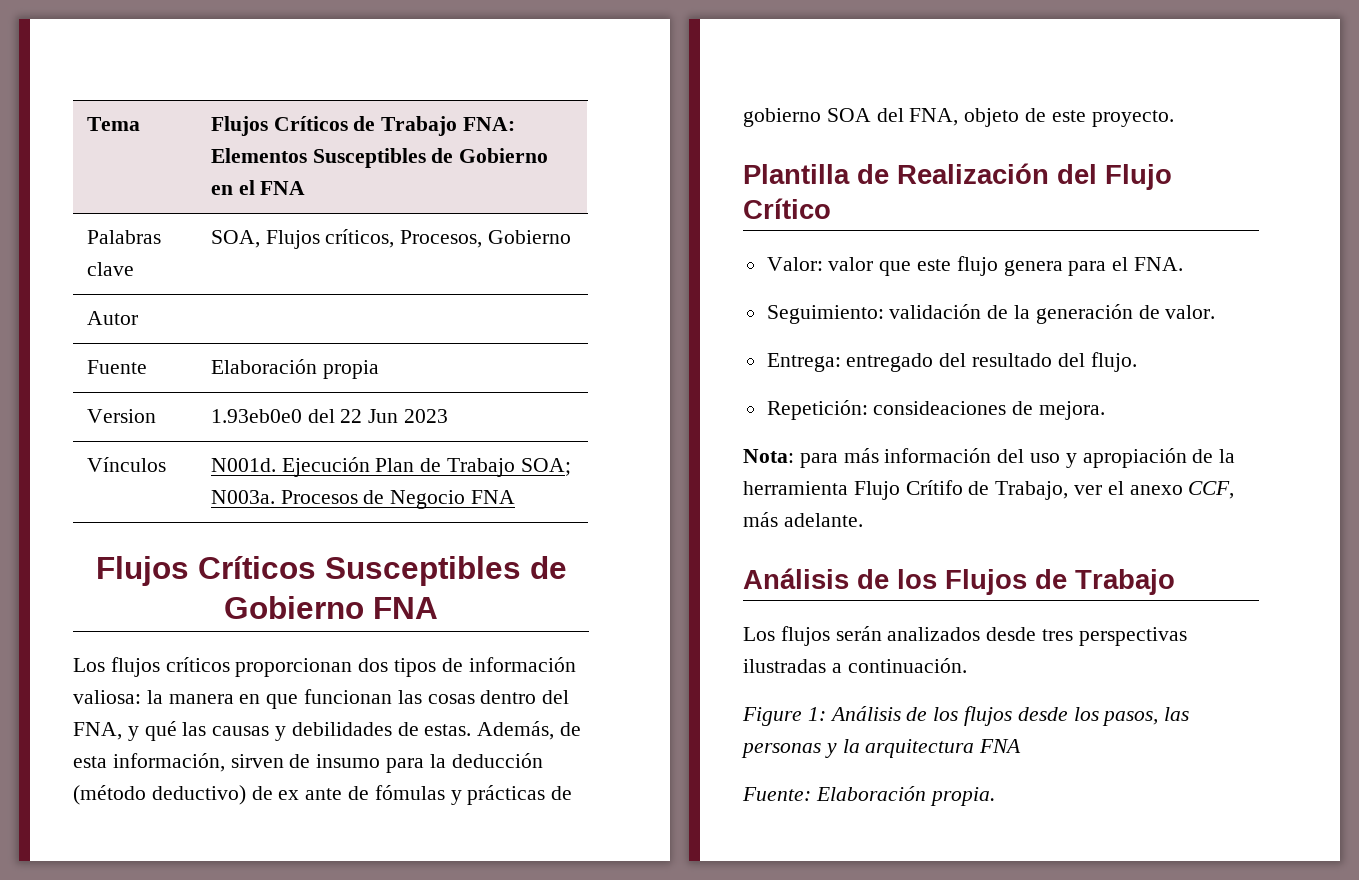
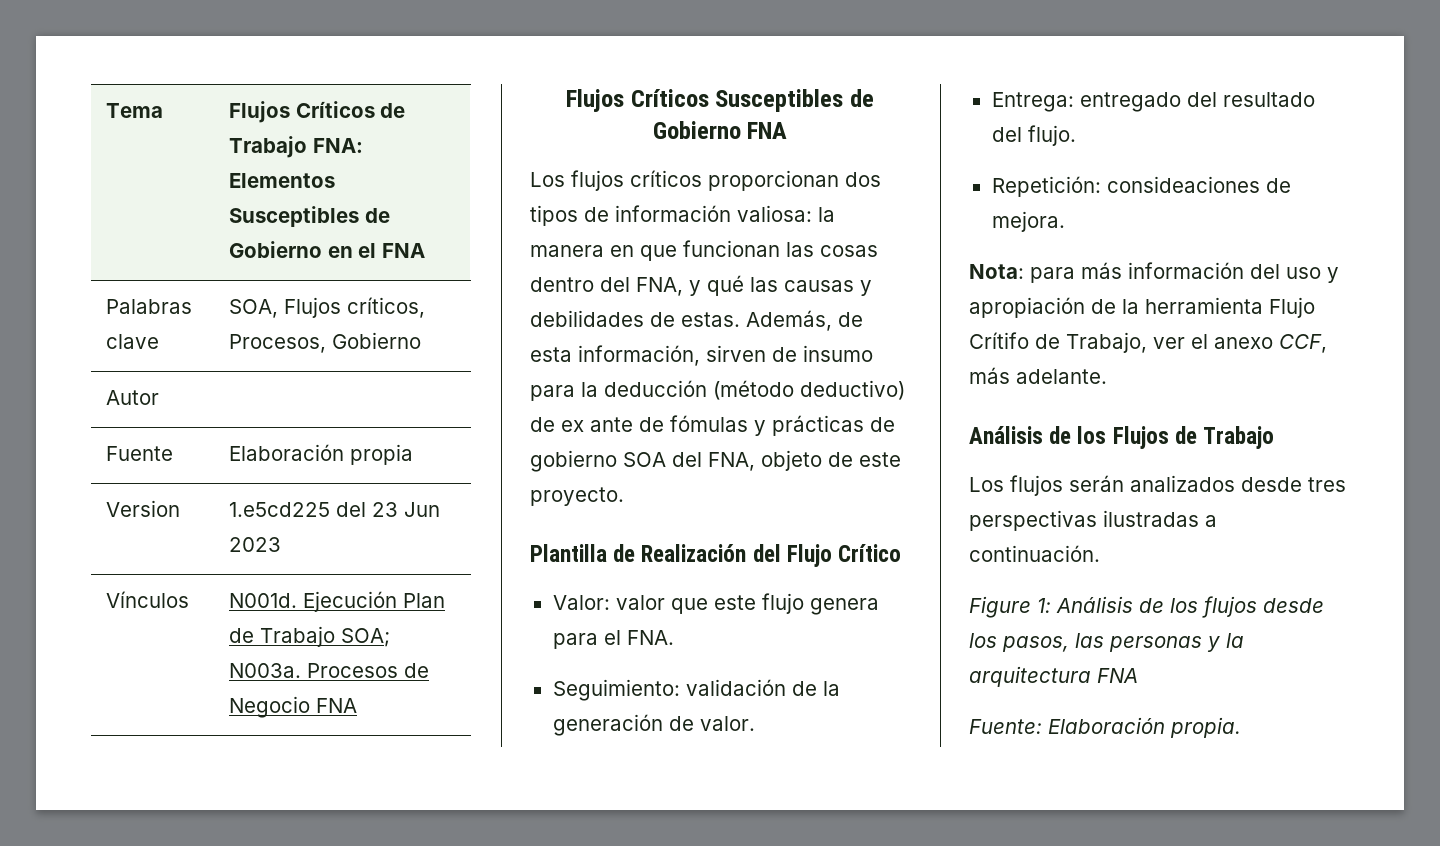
- Version | 1.93eb0e0 del 22 Jun 2023
+ Version | 1.e5cd225 del 23 Jun 2023

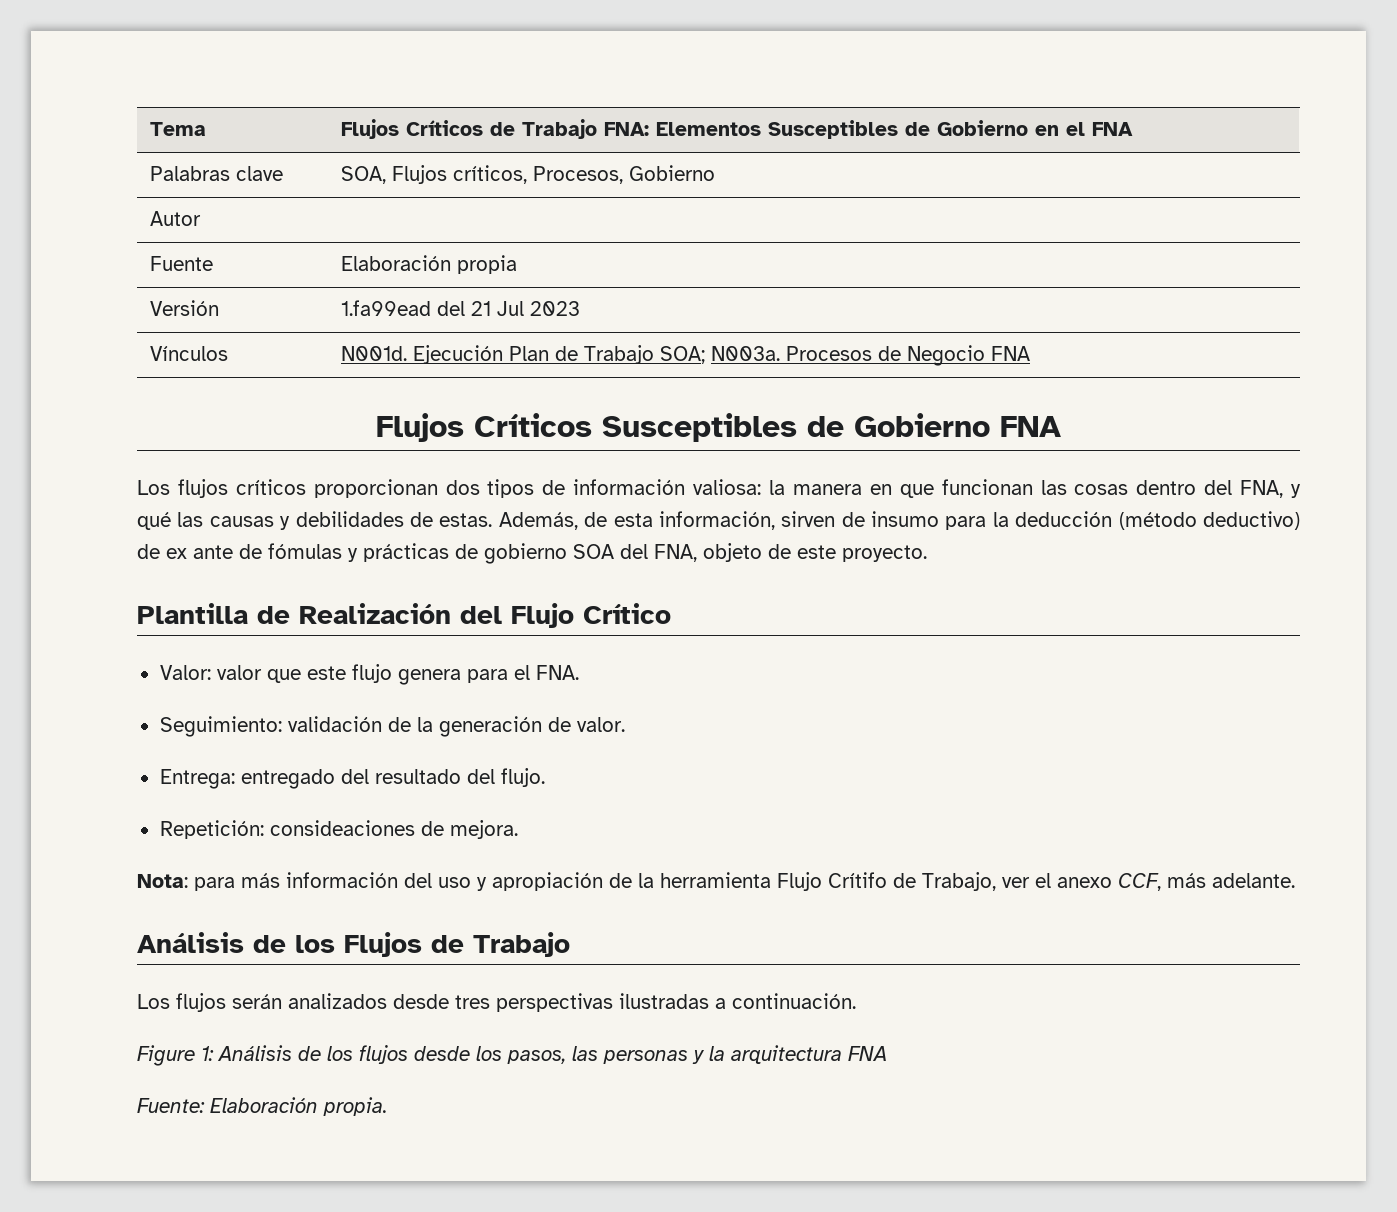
- Version | 1.e5cd225 del 23 Jun 2023
+ Versión | 1.fa99ead del 21 Jul 2023

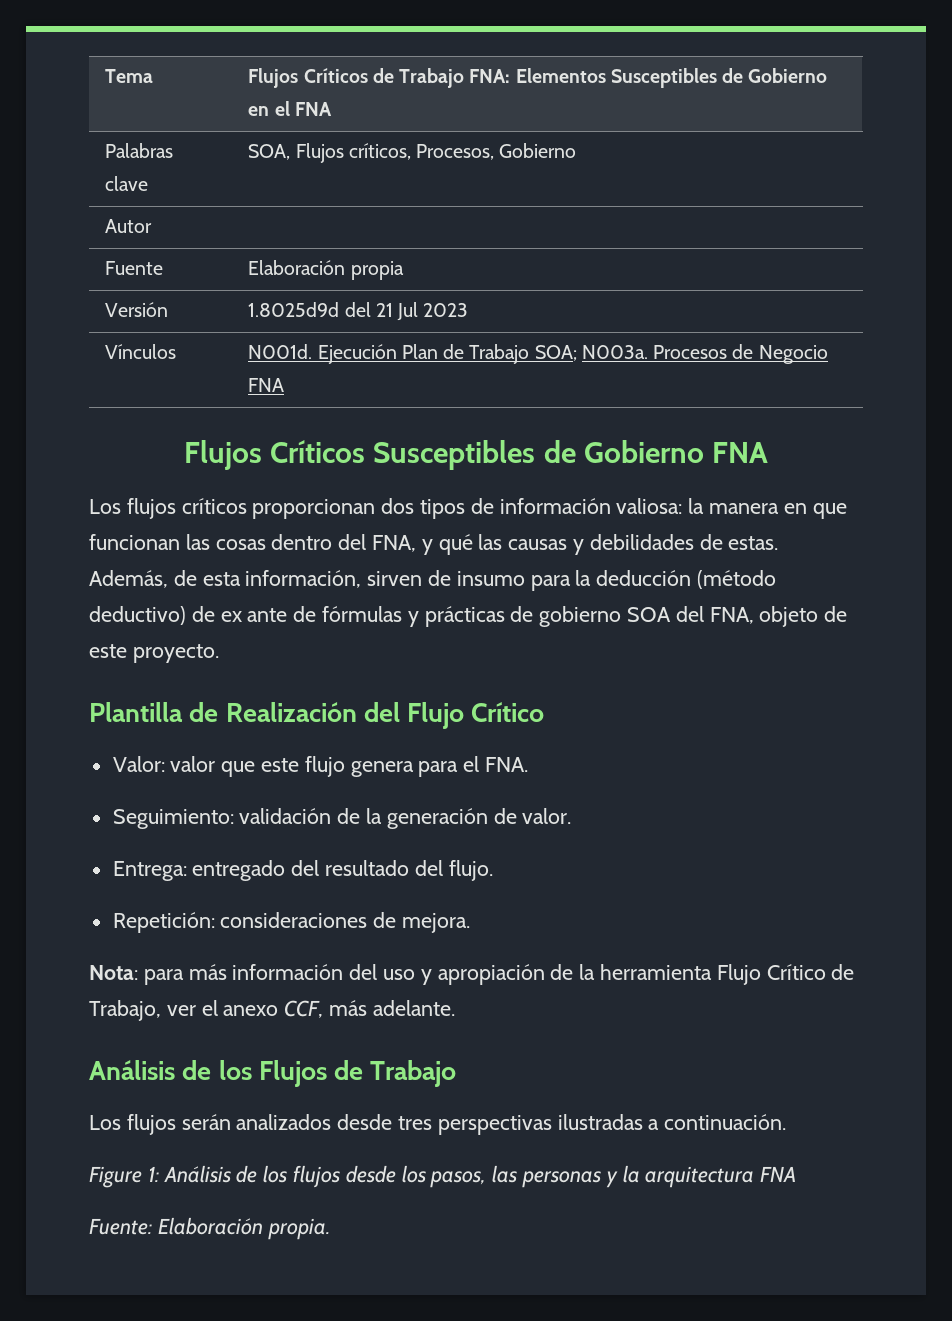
- Versión | 1.fa99ead del 21 Jul 2023
+ Versión | 1.8025d9d del 21 Jul 2023
- Además, de esta información, sirven de insumo para la deducción (método deductivo) de ex ante de fómulas y prácticas de gobierno SOA del FNA, objeto de este proyecto.
+ Además, de esta información, sirven de insumo para la deducción (método deductivo) de ex ante de fórmulas y prácticas de gobierno SOA del FNA, objeto de este proyecto.
- Repetición: consideaciones de mejora.
+ Repetición: consideraciones de mejora.
- Nota: para más información del uso y apropiación de la herramienta Flujo Crítifo de Trabajo, ver el anexo CCF, más adelante.
+ Nota: para más información del uso y apropiación de la herramienta Flujo Crítico de Trabajo, ver el anexo CCF, más adelante.

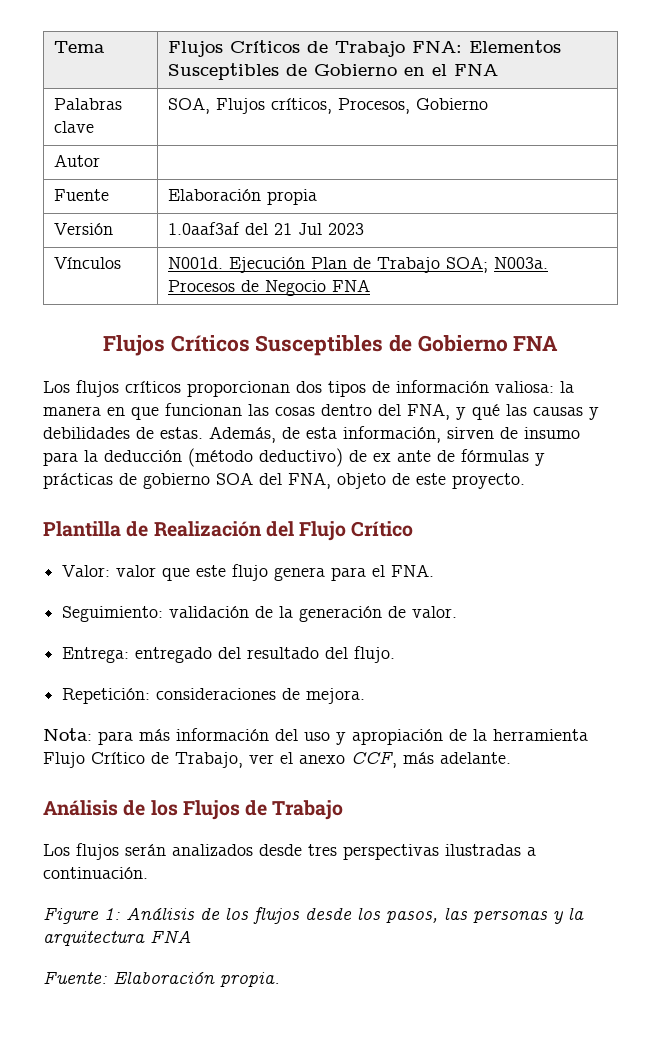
- Versión | 1.8025d9d del 21 Jul 2023
+ Versión | 1.0aaf3af del 21 Jul 2023

